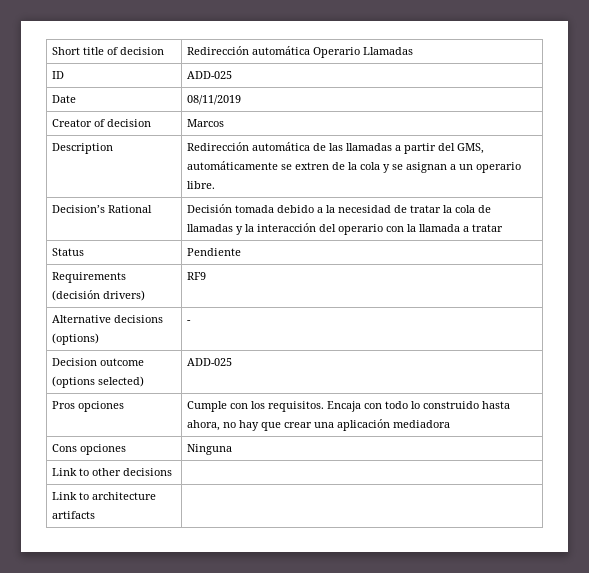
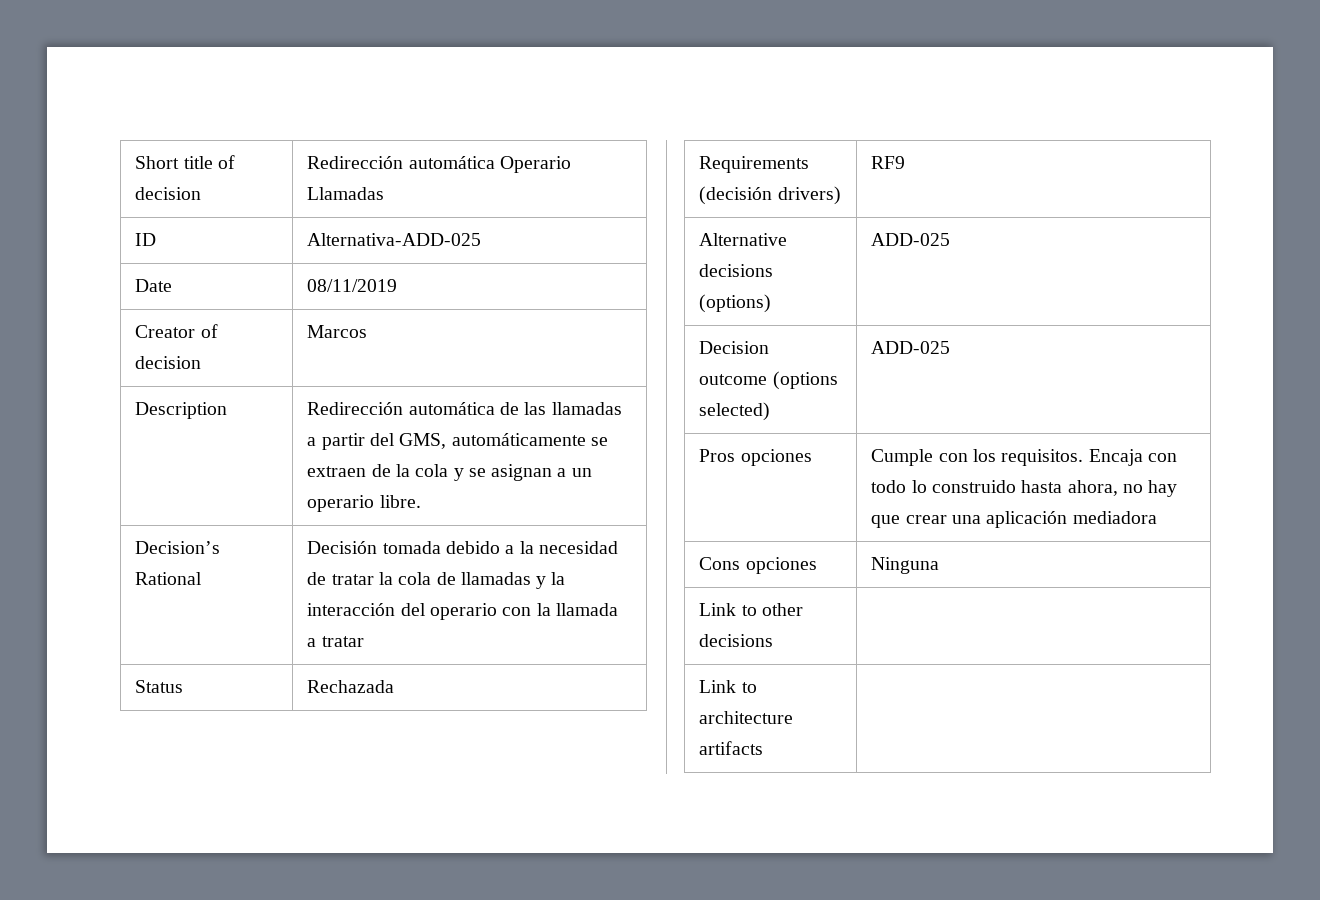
- ID | ADD-025
+ ID | Alternativa-ADD-025
- Description | Redirección automática de las llamadas a partir del GMS, automáticamente se extren de la cola y se asignan a un operario libre.
+ Description | Redirección automática de las llamadas a partir del GMS, automáticamente se extraen de la cola y se asignan a un operario libre.
- Status | Pendiente
+ Status | Rechazada
- Alternative decisions (options) | -
+ Alternative decisions (options) | ADD-025

